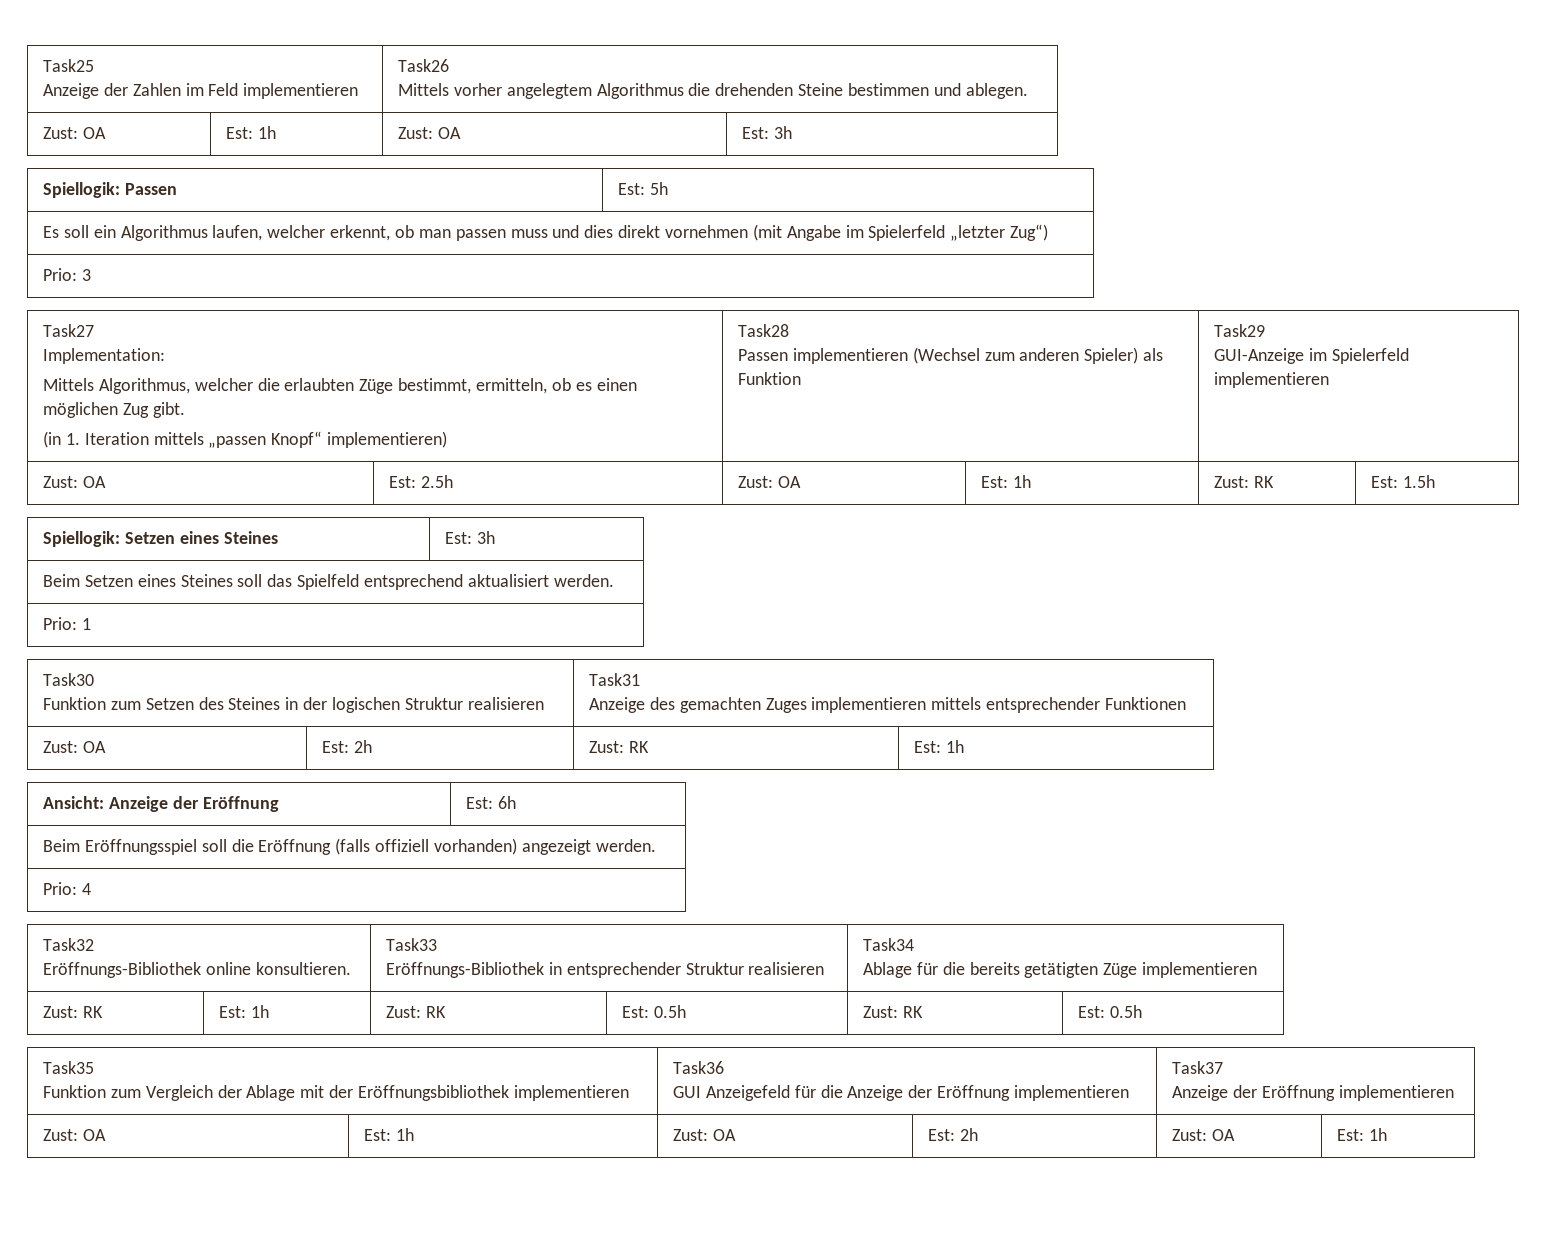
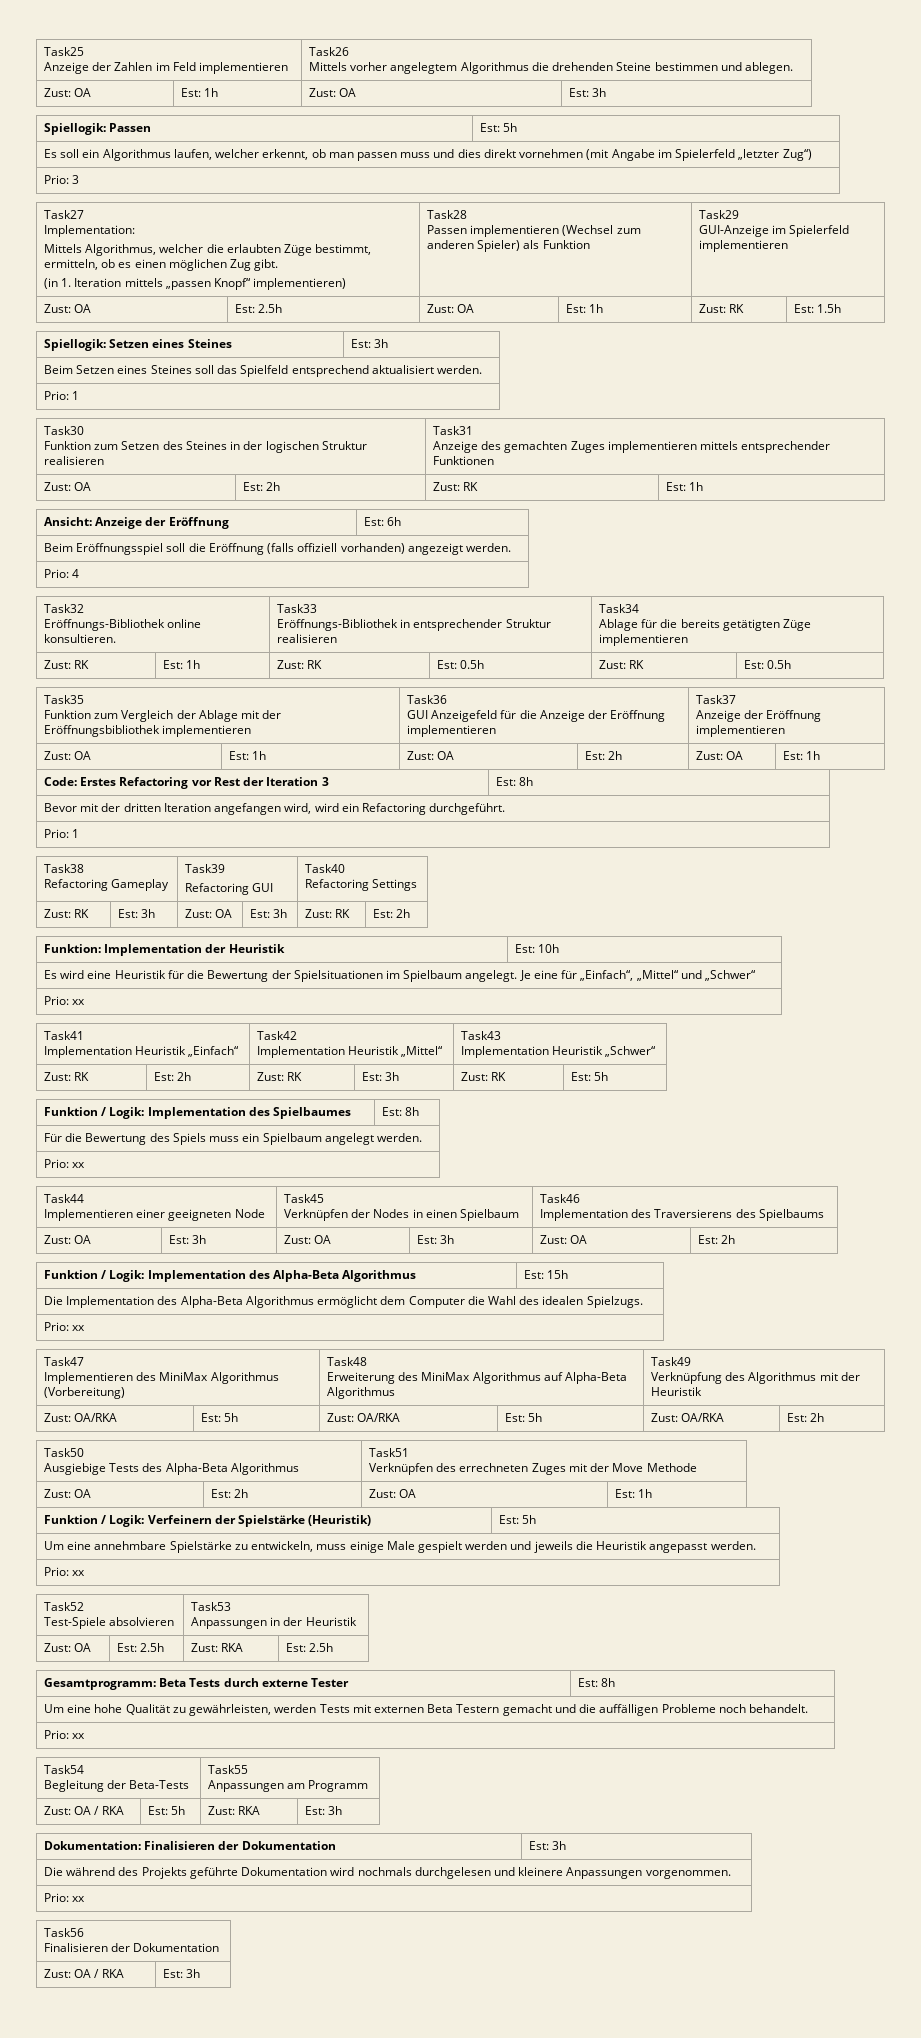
+ Code: Erstes Refactoring vor Rest der Iteration 3 | Est: 8h
+ Bevor mit der dritten Iteration angefangen wird, wird ein Refactoring durchgeführt.
+ Prio: 1
+ Task38
+ Refactoring Gameplay | Task39
+ Refactoring GUI | Task40
+ Refactoring Settings
+ Zust: RK | Est: 3h | Zust: OA | Est: 3h | Zust: RK | Est: 2h
+ Funktion: Implementation der Heuristik | Est: 10h
+ Es wird eine Heuristik für die Bewertung der Spielsituationen im Spielbaum angelegt. Je eine für „Einfach“, „Mittel“ und „Schwer“
+ Prio: xx
+ Task41
+ Implementation Heuristik „Einfach“ | Task42
+ Implementation Heuristik „Mittel“ | Task43
+ Implementation Heuristik „Schwer“
+ Zust: RK | Est: 2h | Zust: RK | Est: 3h | Zust: RK | Est: 5h
+ Funktion / Logik: Implementation des Spielbaumes | Est: 8h
+ Für die Bewertung des Spiels muss ein Spielbaum angelegt werden.
+ Prio: xx
+ Task44
+ Implementieren einer geeigneten Node | Task45
+ Verknüpfen der Nodes in einen Spielbaum | Task46
+ Implementation des Traversierens des Spielbaums
+ Zust: OA | Est: 3h | Zust: OA | Est: 3h | Zust: OA | Est: 2h
+ Funktion / Logik: Implementation des Alpha-Beta Algorithmus | Est: 15h
+ Die Implementation des Alpha-Beta Algorithmus ermöglicht dem Computer die Wahl des idealen Spielzugs.
+ Prio: xx
+ Task47
+ Implementieren des MiniMax Algorithmus (Vorbereitung) | Task48
+ Erweiterung des MiniMax Algorithmus auf Alpha-Beta Algorithmus | Task49
+ Verknüpfung des Algorithmus mit der Heuristik
+ Zust: OA/RKA | Est: 5h | Zust: OA/RKA | Est: 5h | Zust: OA/RKA | Est: 2h
+ Task50
+ Ausgiebige Tests des Alpha-Beta Algorithmus | Task51
+ Verknüpfen des errechneten Zuges mit der Move Methode
+ Zust: OA | Est: 2h | Zust: OA | Est: 1h
+ Funktion / Logik: Verfeinern der Spielstärke (Heuristik) | Est: 5h
+ Um eine annehmbare Spielstärke zu entwickeln, muss einige Male gespielt werden und jeweils die Heuristik angepasst werden.
+ Prio: xx
+ Task52
+ Test-Spiele absolvieren | Task53
+ Anpassungen in der Heuristik
+ Zust: OA | Est: 2.5h | Zust: RKA | Est: 2.5h
+ Gesamtprogramm: Beta Tests durch externe Tester | Est: 8h
+ Um eine hohe Qualität zu gewährleisten, werden Tests mit externen Beta Testern gemacht und die auffälligen Probleme noch behandelt.
+ Prio: xx
+ Task54
+ Begleitung der Beta-Tests | Task55
+ Anpassungen am Programm
+ Zust: OA / RKA | Est: 5h | Zust: RKA | Est: 3h
+ Dokumentation: Finalisieren der Dokumentation | Est: 3h
+ Die während des Projekts geführte Dokumentation wird nochmals durchgelesen und kleinere Anpassungen vorgenommen.
+ Prio: xx
+ Task56
+ Finalisieren der Dokumentation
+ Zust: OA / RKA | Est: 3h

